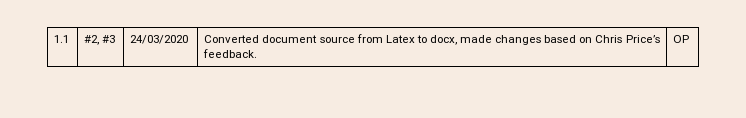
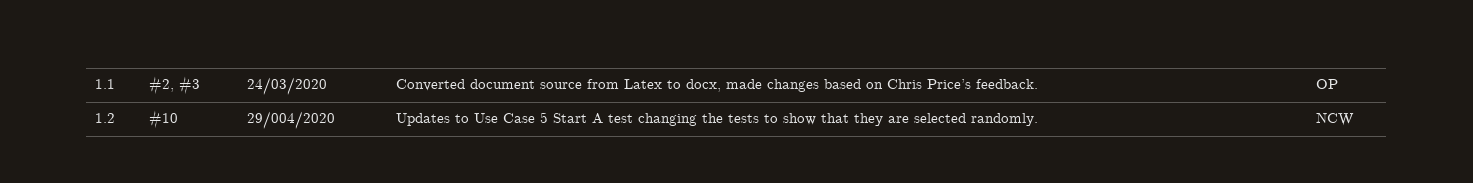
+ 1.2 | #10 | 29/004/2020 | Updates to Use Case 5 Start A test changing the tests to show that they are selected randomly. | NCW

